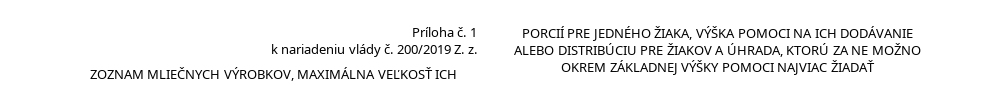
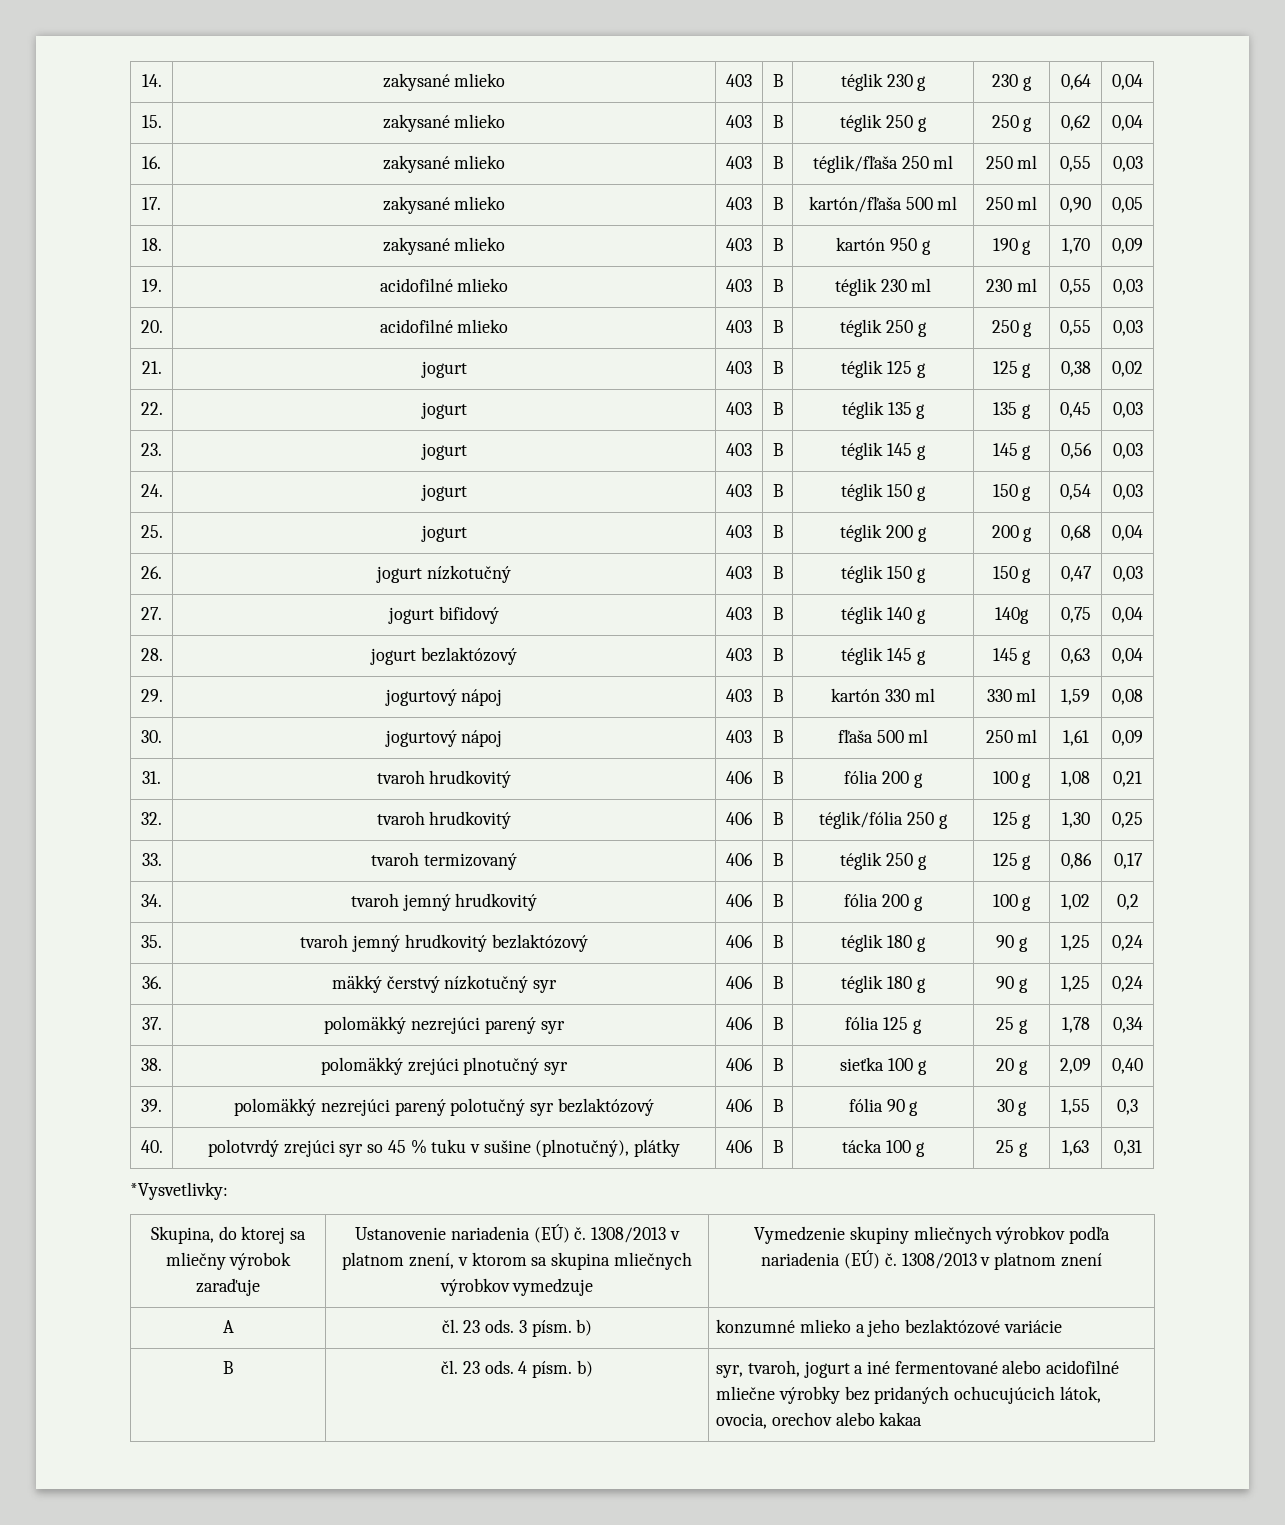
- Príloha č. 1
- k nariadeniu vlády č. 200/2019 Z. z.
- ZOZNAM MLIEČNYCH VÝROBKOV, MAXIMÁLNA VEĽKOSŤ ICH PORCIÍ PRE JEDNÉHO ŽIAKA, VÝŠKA POMOCI NA ICH DODÁVANIE ALEBO DISTRIBÚCIU PRE ŽIAKOV A ÚHRADA, KTORÚ ZA NE MOŽNO OKREM ZÁKLADNEJ VÝŠKY POMOCI NAJVIAC ŽIADAŤ
+ 14. | zakysané mlieko | 403 | B | téglik 230 g | 230 g | 0,64 | 0,04
+ 15. | zakysané mlieko | 403 | B | téglik 250 g | 250 g | 0,62 | 0,04
+ 16. | zakysané mlieko | 403 | B | téglik/fľaša 250 ml | 250 ml | 0,55 | 0,03
+ 17. | zakysané mlieko | 403 | B | kartón/fľaša 500 ml | 250 ml | 0,90 | 0,05
+ 18. | zakysané mlieko | 403 | B | kartón 950 g | 190 g | 1,70 | 0,09
+ 19. | acidofilné mlieko | 403 | B | téglik 230 ml | 230 ml | 0,55 | 0,03
+ 20. | acidofilné mlieko | 403 | B | téglik 250 g | 250 g | 0,55 | 0,03
+ 21. | jogurt | 403 | B | téglik 125 g | 125 g | 0,38 | 0,02
+ 22. | jogurt | 403 | B | téglik 135 g | 135 g | 0,45 | 0,03
+ 23. | jogurt | 403 | B | téglik 145 g | 145 g | 0,56 | 0,03
+ 24. | jogurt | 403 | B | téglik 150 g | 150 g | 0,54 | 0,03
+ 25. | jogurt | 403 | B | téglik 200 g | 200 g | 0,68 | 0,04
+ 26. | jogurt nízkotučný | 403 | B | téglik 150 g | 150 g | 0,47 | 0,03
+ 27. | jogurt bifidový | 403 | B | téglik 140 g | 140g | 0,75 | 0,04
+ 28. | jogurt bezlaktózový | 403 | B | téglik 145 g | 145 g | 0,63 | 0,04
+ 29. | jogurtový nápoj | 403 | B | kartón 330 ml | 330 ml | 1,59 | 0,08
+ 30. | jogurtový nápoj | 403 | B | fľaša 500 ml | 250 ml | 1,61 | 0,09
+ 31. | tvaroh hrudkovitý | 406 | B | fólia 200 g | 100 g | 1,08 | 0,21
+ 32. | tvaroh hrudkovitý | 406 | B | téglik/fólia 250 g | 125 g | 1,30 | 0,25
+ 33. | tvaroh termizovaný | 406 | B | téglik 250 g | 125 g | 0,86 | 0,17
+ 34. | tvaroh jemný hrudkovitý | 406 | B | fólia 200 g | 100 g | 1,02 | 0,2
+ 35. | tvaroh jemný hrudkovitý bezlaktózový | 406 | B | téglik 180 g | 90 g | 1,25 | 0,24
+ 36. | mäkký čerstvý nízkotučný syr | 406 | B | téglik 180 g | 90 g | 1,25 | 0,24
+ 37. | polomäkký nezrejúci parený syr | 406 | B | fólia 125 g | 25 g | 1,78 | 0,34
+ 38. | polomäkký zrejúci plnotučný syr | 406 | B | sieťka 100 g | 20 g | 2,09 | 0,40
+ 39. | polomäkký nezrejúci parený polotučný syr bezlaktózový | 406 | B | fólia 90 g | 30 g | 1,55 | 0,3
+ 40. | polotvrdý zrejúci syr so 45 % tuku v sušine (plnotučný), plátky | 406 | B | tácka 100 g | 25 g | 1,63 | 0,31
+ *Vysvetlivky:
+ Skupina, do ktorej sa mliečny výrobok zaraďuje | Ustanovenie nariadenia (EÚ) č. 1308/2013 v platnom znení, v ktorom sa skupina mliečnych výrobkov vymedzuje | Vymedzenie skupiny mliečnych výrobkov podľa nariadenia (EÚ) č. 1308/2013 v platnom znení
+ A | čl. 23 ods. 3 písm. b) | konzumné mlieko a jeho bezlaktózové variácie
+ B | čl. 23 ods. 4 písm. b) | syr, tvaroh, jogurt a iné fermentované alebo acidofilné mliečne výrobky bez pridaných ochucujúcich látok, ovocia, orechov alebo kakaa

